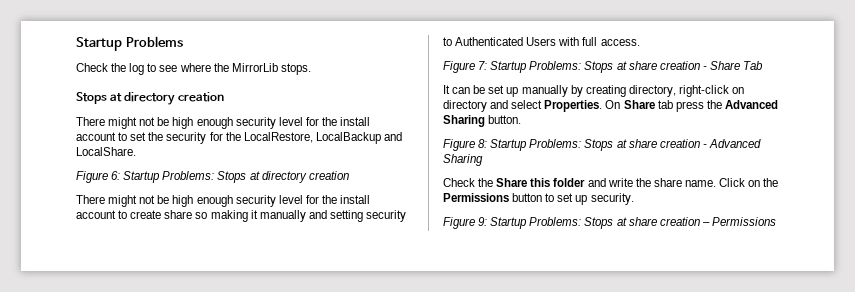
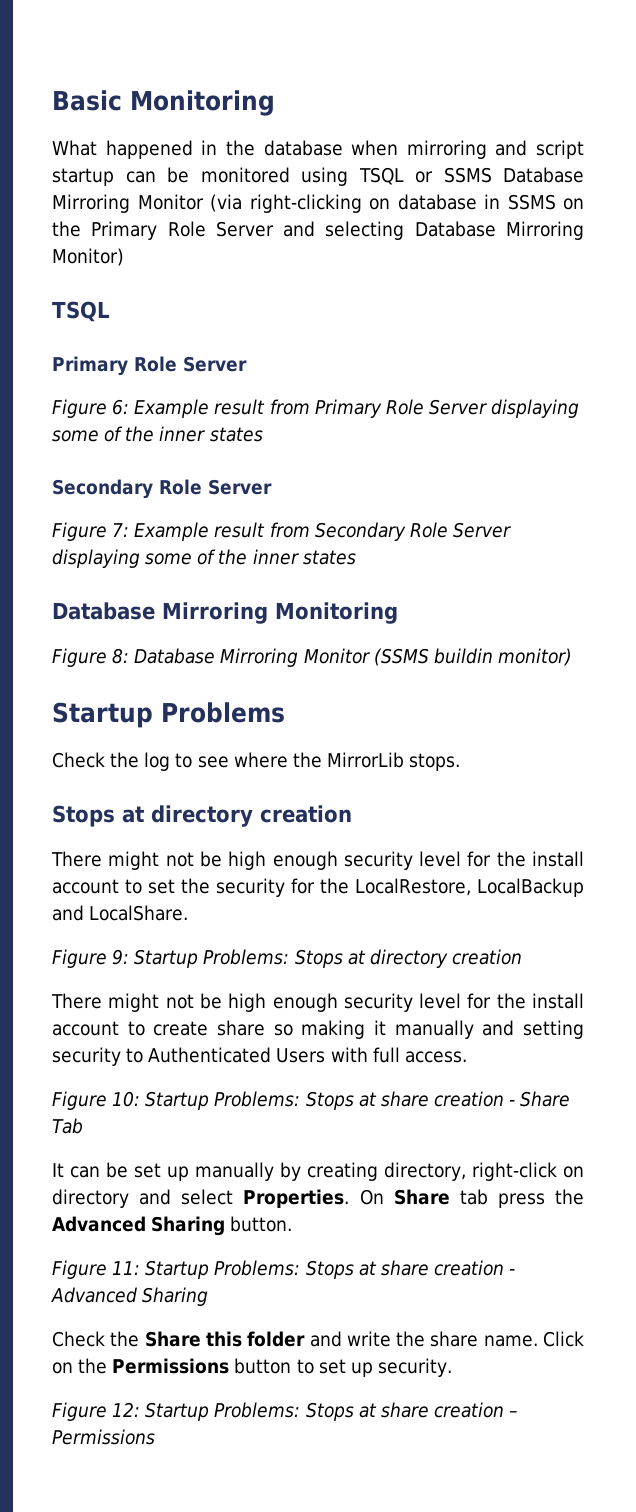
+ Basic Monitoring
+ What happened in the database when mirroring and script startup can be monitored using TSQL or SSMS Database Mirroring Monitor (via right-clicking on database in SSMS on the Primary Role Server and selecting Database Mirroring Monitor)
+ TSQL
+ Primary Role Server
+ Figure 6: Example result from Primary Role Server displaying some of the inner states
+ Secondary Role Server
+ Figure 7: Example result from Secondary Role Server displaying some of the inner states
+ Database Mirroring Monitoring
+ Figure 8: Database Mirroring Monitor (SSMS buildin monitor)
- Figure 6: Startup Problems: Stops at directory creation
+ Figure 9: Startup Problems: Stops at directory creation
- Figure 7: Startup Problems: Stops at share creation - Share Tab
+ Figure 10: Startup Problems: Stops at share creation - Share Tab
- Figure 8: Startup Problems: Stops at share creation - Advanced Sharing
+ Figure 11: Startup Problems: Stops at share creation - Advanced Sharing
- Figure 9: Startup Problems: Stops at share creation – Permissions
+ Figure 12: Startup Problems: Stops at share creation – Permissions

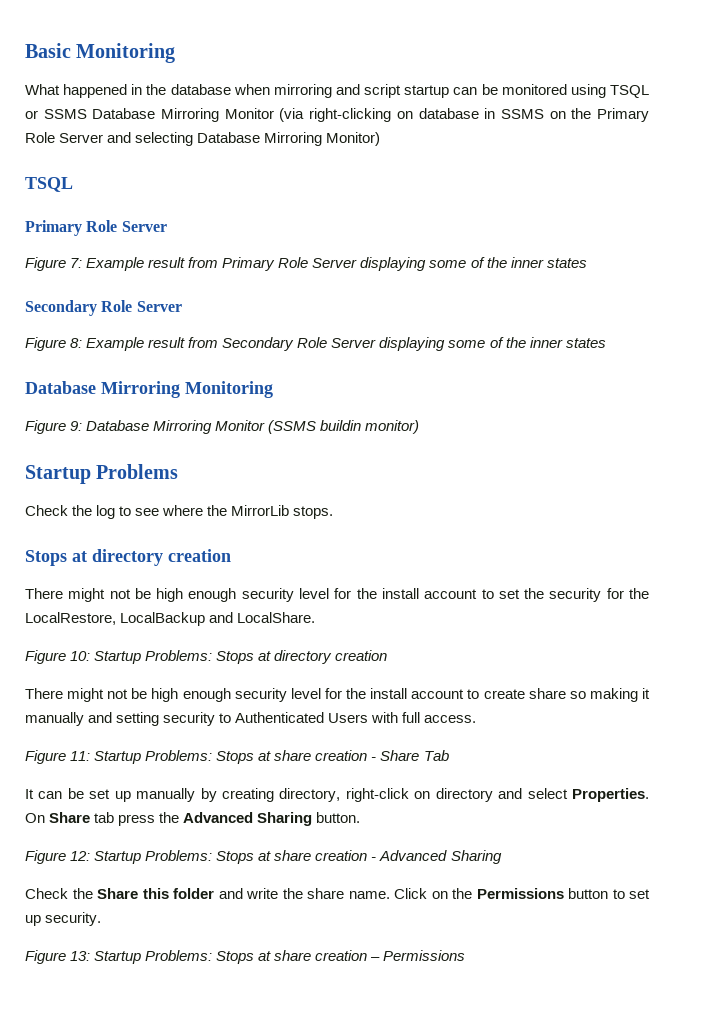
- Figure 6: Example result from Primary Role Server displaying some of the inner states
+ Figure 7: Example result from Primary Role Server displaying some of the inner states
- Figure 7: Example result from Secondary Role Server displaying some of the inner states
+ Figure 8: Example result from Secondary Role Server displaying some of the inner states
- Figure 8: Database Mirroring Monitor (SSMS buildin monitor)
+ Figure 9: Database Mirroring Monitor (SSMS buildin monitor)
- Figure 9: Startup Problems: Stops at directory creation
+ Figure 10: Startup Problems: Stops at directory creation
- Figure 10: Startup Problems: Stops at share creation - Share Tab
+ Figure 11: Startup Problems: Stops at share creation - Share Tab
- Figure 11: Startup Problems: Stops at share creation - Advanced Sharing
+ Figure 12: Startup Problems: Stops at share creation - Advanced Sharing
- Figure 12: Startup Problems: Stops at share creation – Permissions
+ Figure 13: Startup Problems: Stops at share creation – Permissions

